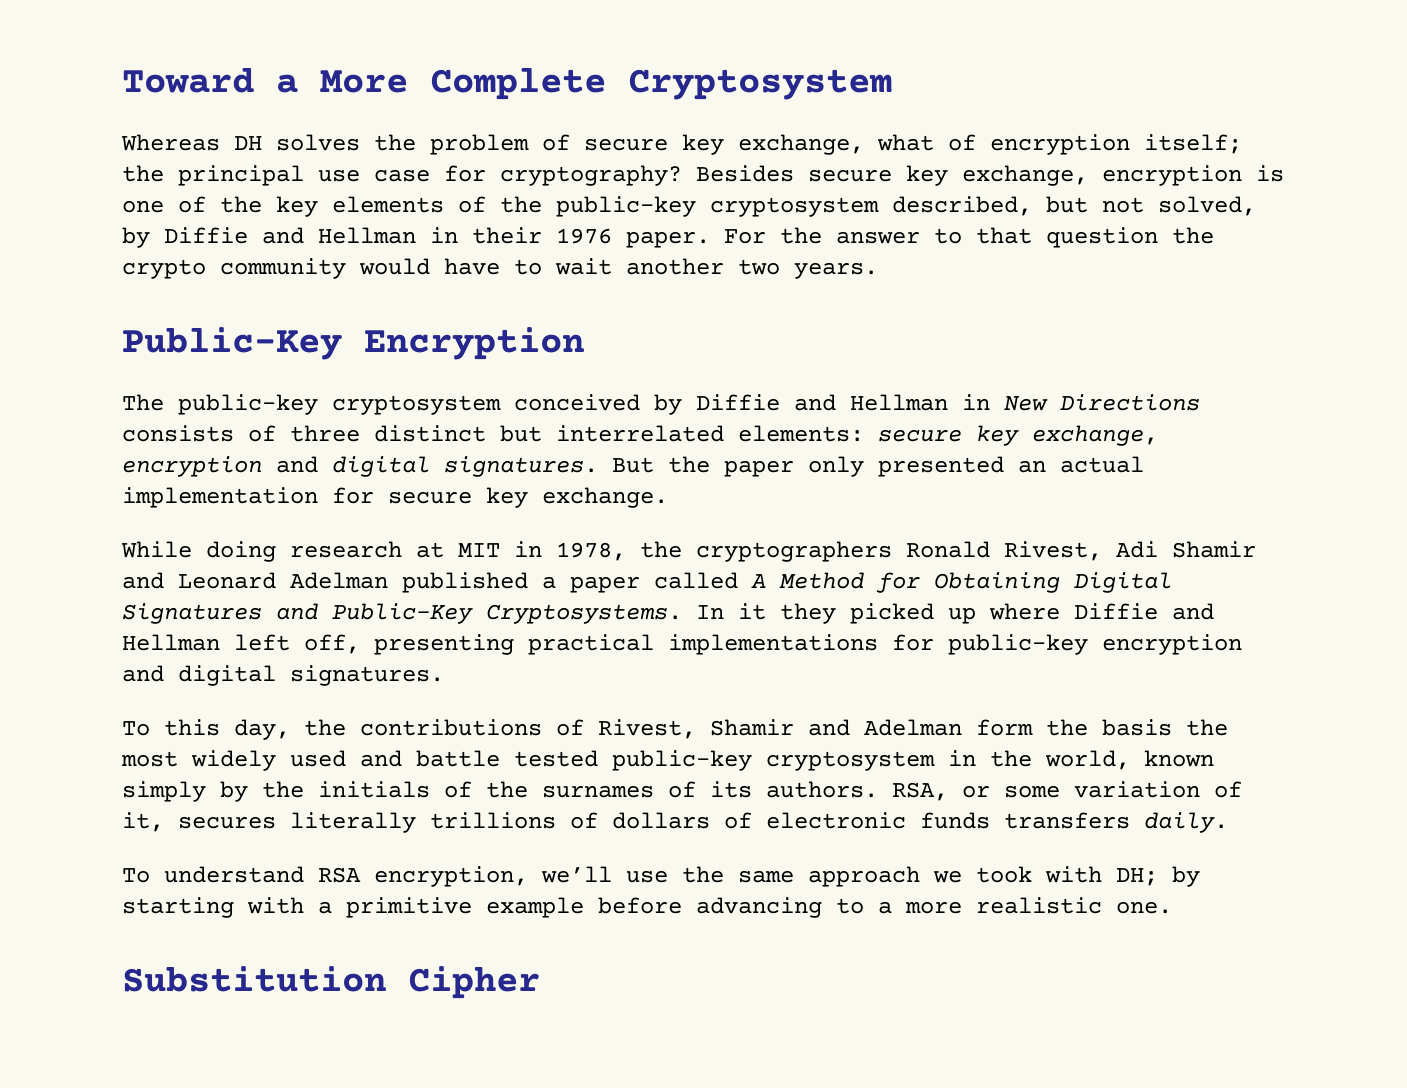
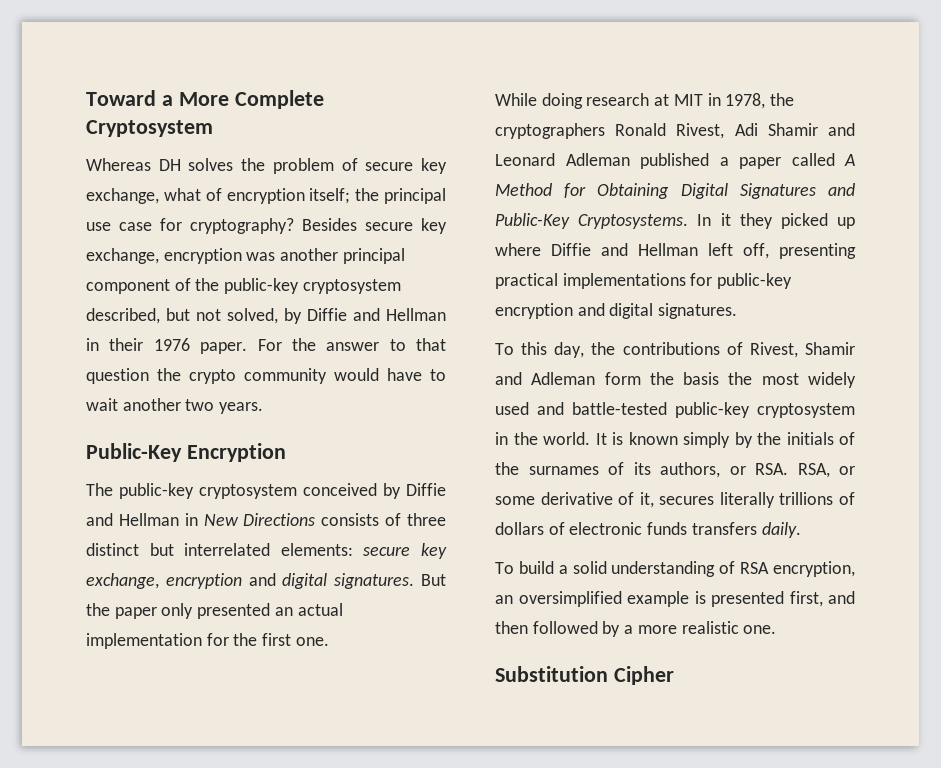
- Besides secure key exchange, encryption is one of the key elements of the public-key cryptosystem described, but not solved, by Diffie and Hellman in their 1976 paper.
+ Besides secure key exchange, encryption was another principal component of the public-key cryptosystem described, but not solved, by Diffie and Hellman in their 1976 paper.
- But the paper only presented an actual implementation for secure key exchange.
+ But the paper only presented an actual implementation for the first one.
- While doing research at MIT in 1978, the cryptographers Ronald Rivest, Adi Shamir and Leonard Adelman published a paper called A Method for Obtaining Digital Signatures and Public-Key Cryptosystems.
+ While doing research at MIT in 1978, the cryptographers Ronald Rivest, Adi Shamir and Leonard Adleman published a paper called A Method for Obtaining Digital Signatures and Public-Key Cryptosystems.
- To this day, the contributions of Rivest, Shamir and Adelman form the basis the most widely used and battle tested public-key cryptosystem in the world, known simply by the initials of the surnames of its authors. RSA, or some variation of it, secures literally trillions of dollars of electronic funds transfers daily.
+ To this day, the contributions of Rivest, Shamir and Adleman form the basis the most widely used and battle-tested public-key cryptosystem in the world. It is known simply by the initials of the surnames of its authors, or RSA. RSA, or some derivative of it, secures literally trillions of dollars of electronic funds transfers daily.
- To understand RSA encryption, we’ll use the same approach we took with DH; by starting with a primitive example before advancing to a more realistic one.
+ To build a solid understanding of RSA encryption, an oversimplified example is presented first, and then followed by a more realistic one.

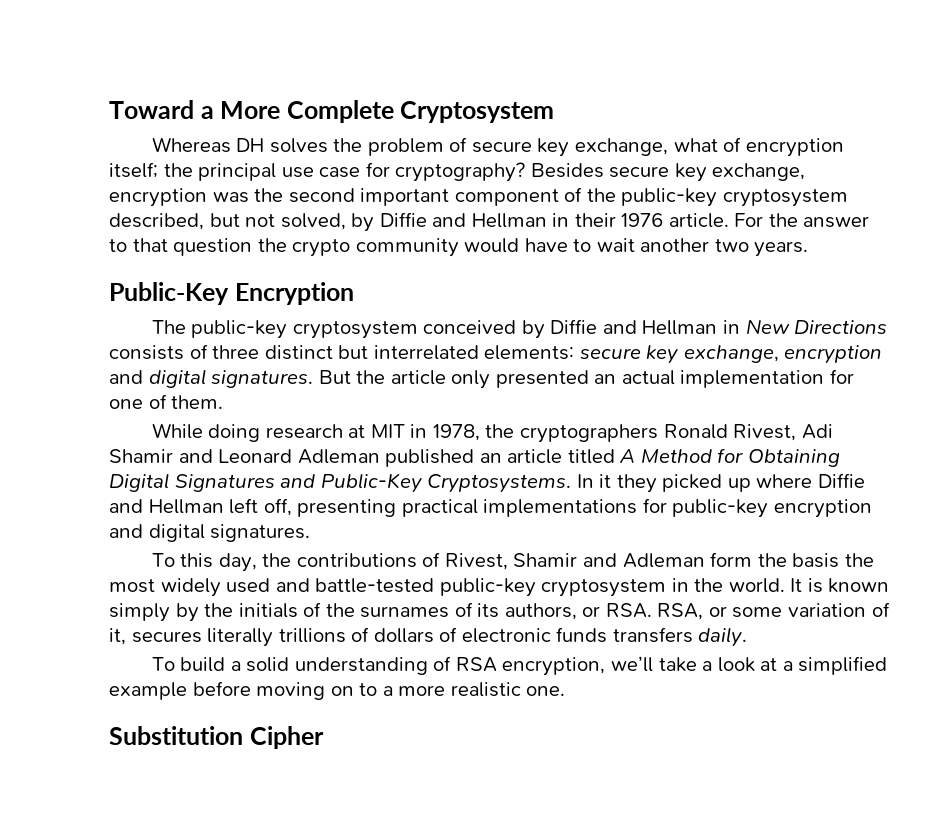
- Besides secure key exchange, encryption was another principal component of the public-key cryptosystem described, but not solved, by Diffie and Hellman in their 1976 paper.
+ Besides secure key exchange, encryption was the second important component of the public-key cryptosystem described, but not solved, by Diffie and Hellman in their 1976 article.
- But the paper only presented an actual implementation for the first one.
+ But the article only presented an actual implementation for one of them.
- While doing research at MIT in 1978, the cryptographers Ronald Rivest, Adi Shamir and Leonard Adleman published a paper called A Method for Obtaining Digital Signatures and Public-Key Cryptosystems.
+ While doing research at MIT in 1978, the cryptographers Ronald Rivest, Adi Shamir and Leonard Adleman published an article titled A Method for Obtaining Digital Signatures and Public-Key Cryptosystems.
- It is known simply by the initials of the surnames of its authors, or RSA. RSA, or some derivative of it, secures literally trillions of dollars of electronic funds transfers daily.
+ It is known simply by the initials of the surnames of its authors, or RSA. RSA, or some variation of it, secures literally trillions of dollars of electronic funds transfers daily.
- To build a solid understanding of RSA encryption, an oversimplified example is presented first, and then followed by a more realistic one.
+ To build a solid understanding of RSA encryption, we’ll take a look at a simplified example before moving on to a more realistic one.

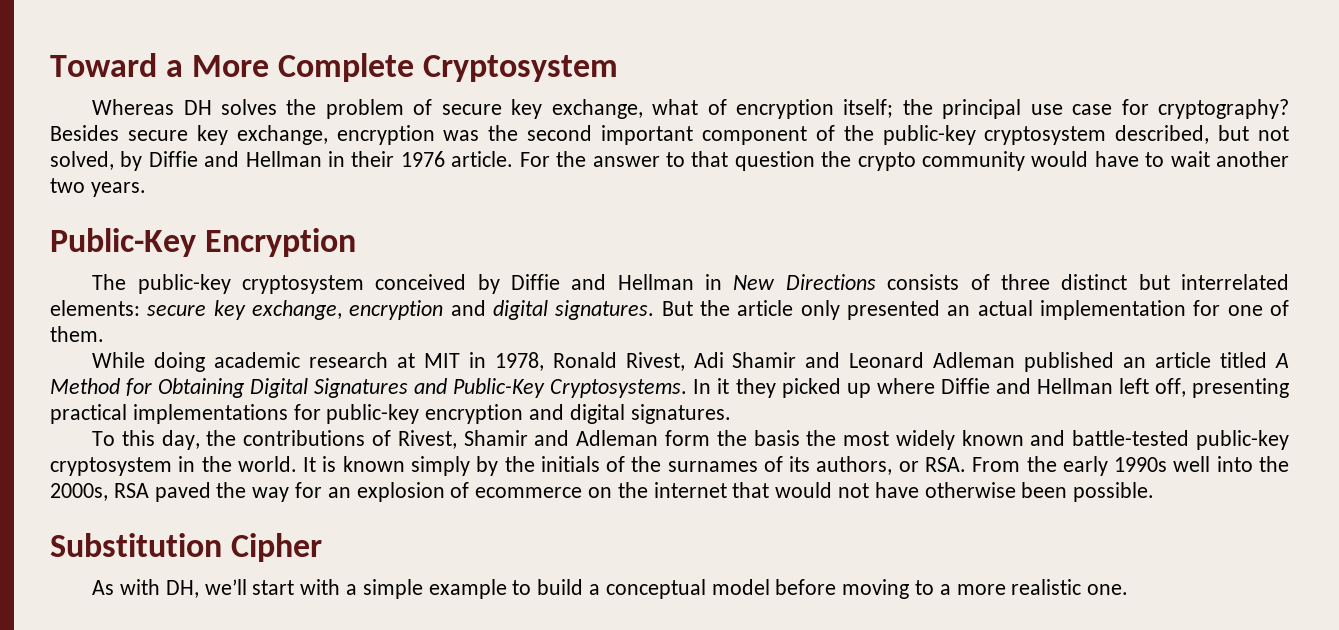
- While doing research at MIT in 1978, the cryptographers Ronald Rivest, Adi Shamir and Leonard Adleman published an article titled A Method for Obtaining Digital Signatures and Public-Key Cryptosystems.
+ While doing academic research at MIT in 1978, Ronald Rivest, Adi Shamir and Leonard Adleman published an article titled A Method for Obtaining Digital Signatures and Public-Key Cryptosystems.
- To this day, the contributions of Rivest, Shamir and Adleman form the basis the most widely used and battle-tested public-key cryptosystem in the world.
+ To this day, the contributions of Rivest, Shamir and Adleman form the basis the most widely known and battle-tested public-key cryptosystem in the world.
- It is known simply by the initials of the surnames of its authors, or RSA. RSA, or some variation of it, secures literally trillions of dollars of electronic funds transfers daily.
- To build a solid understanding of RSA encryption, we’ll take a look at a simplified example before moving on to a more realistic one.
+ It is known simply by the initials of the surnames of its authors, or RSA. From the early 1990s well into the 2000s, RSA paved the way for an explosion of ecommerce on the internet that would not have otherwise been possible.
+ Substitution Cipher
+ As with DH, we’ll start with a simple example to build a conceptual model before moving to a more realistic one.
- Substitution Cipher

